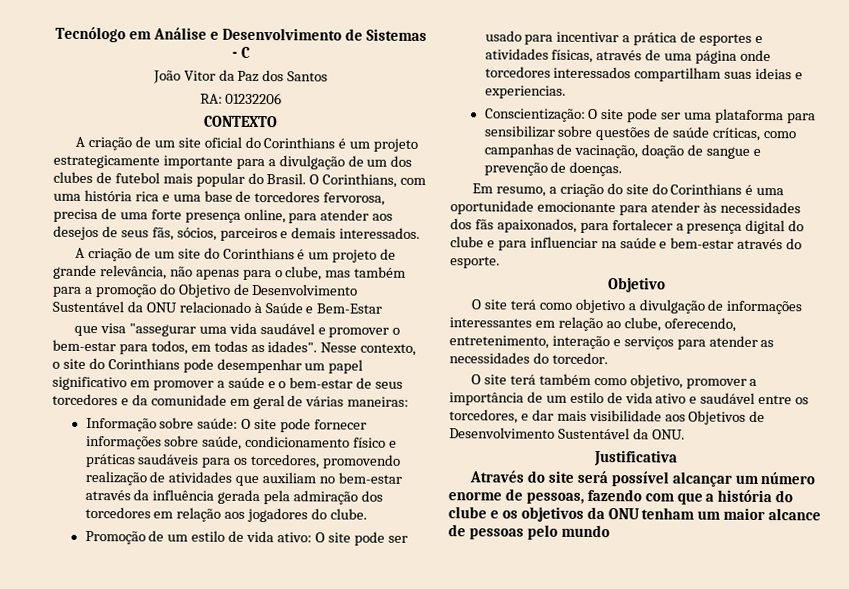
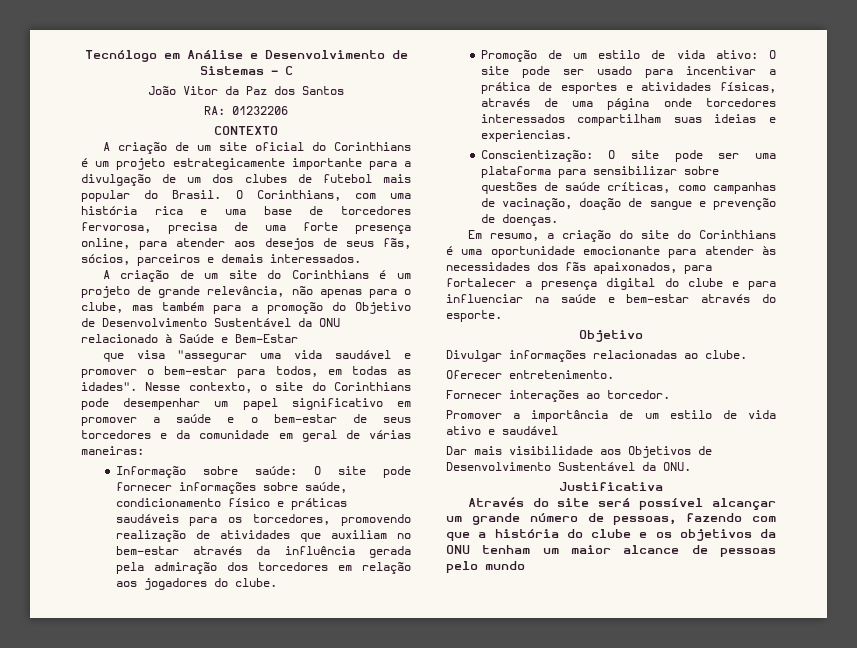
- O site terá como objetivo a divulgação de informações interessantes em relação ao clube, oferecendo, entretenimento, interação e serviços para atender as necessidades do torcedor.
- O site terá também como objetivo, promover a importância de um estilo de vida ativo e saudável entre os torcedores, e dar mais visibilidade aos Objetivos de Desenvolvimento Sustentável da ONU.
+ Divulgar informações relacionadas ao clube.
+ Oferecer entretenimento.
+ Fornecer interações ao torcedor.
+ Promover a importância de um estilo de vida ativo e saudável
+ Dar mais visibilidade aos Objetivos de Desenvolvimento Sustentável da ONU.
- Através do site será possível alcançar um número enorme de pessoas, fazendo com que a história do clube e os objetivos da ONU tenham um maior alcance de pessoas pelo mundo
+ Através do site será possível alcançar um grande número de pessoas, fazendo com que a história do clube e os objetivos da ONU tenham um maior alcance de pessoas pelo mundo

